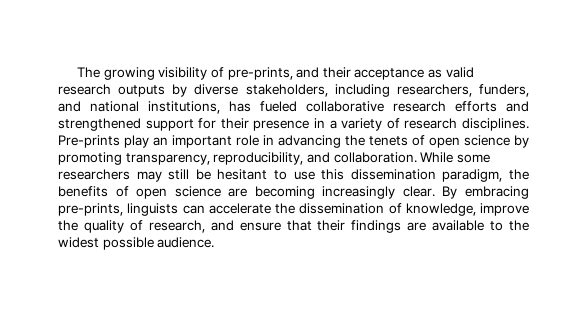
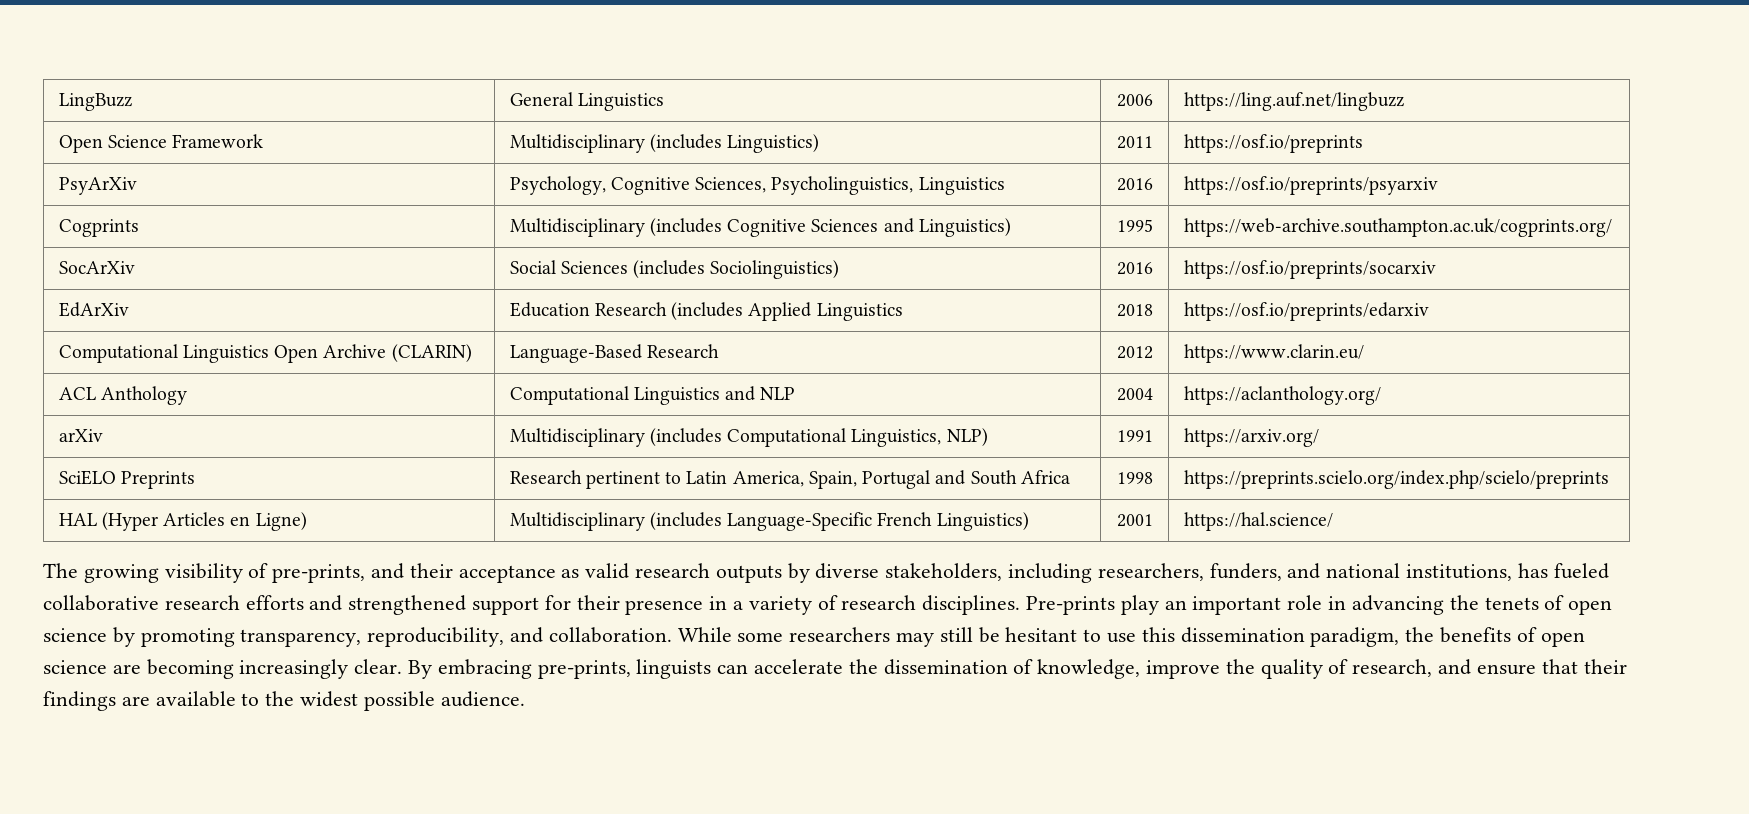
+ LingBuzz | General Linguistics | 2006 | https://ling.auf.net/lingbuzz
+ Open Science Framework | Multidisciplinary (includes Linguistics) | 2011 | https://osf.io/preprints
+ PsyArXiv | Psychology, Cognitive Sciences, Psycholinguistics, Linguistics | 2016 | https://osf.io/preprints/psyarxiv
+ Cogprints | Multidisciplinary (includes Cognitive Sciences and Linguistics) | 1995 | https://web-archive.southampton.ac.uk/cogprints.org/
+ SocArXiv | Social Sciences (includes Sociolinguistics) | 2016 | https://osf.io/preprints/socarxiv
+ EdArXiv | Education Research (includes Applied Linguistics | 2018 | https://osf.io/preprints/edarxiv
+ Computational Linguistics Open Archive (CLARIN) | Language-Based Research | 2012 | https://www.clarin.eu/
+ ACL Anthology | Computational Linguistics and NLP | 2004 | https://aclanthology.org/
+ arXiv | Multidisciplinary (includes Computational Linguistics, NLP) | 1991 | https://arxiv.org/
+ SciELO Preprints | Research pertinent to Latin America, Spain, Portugal and South Africa | 1998 | https://preprints.scielo.org/index.php/scielo/preprints
+ HAL (Hyper Articles en Ligne) | Multidisciplinary (includes Language-Specific French Linguistics) | 2001 | https://hal.science/

